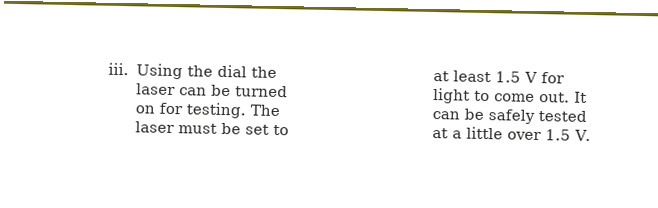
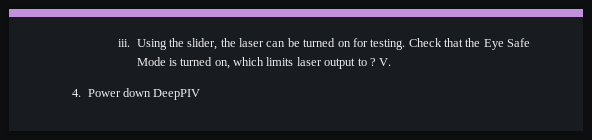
- Using the dial the laser can be turned on for testing.
+ Using the slider, the laser can be turned on for testing.
- The laser must be set to at least 1.5 V for light to come out. It can be safely tested at a little over 1.5 V.
+ Check that the Eye Safe Mode is turned on, which limits laser output to ? V.
+ 4. Power down DeepPIV

